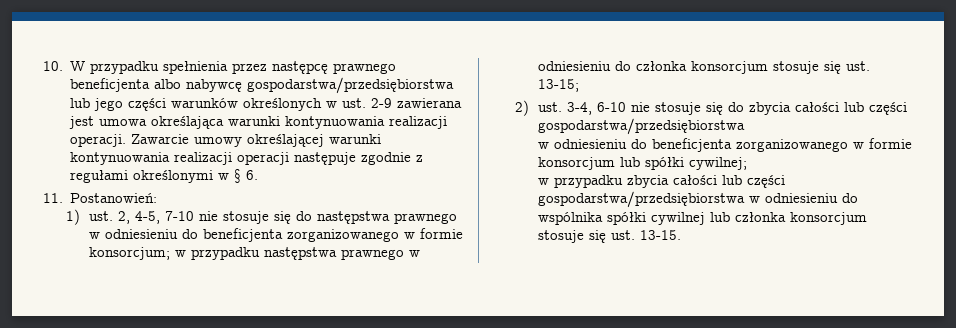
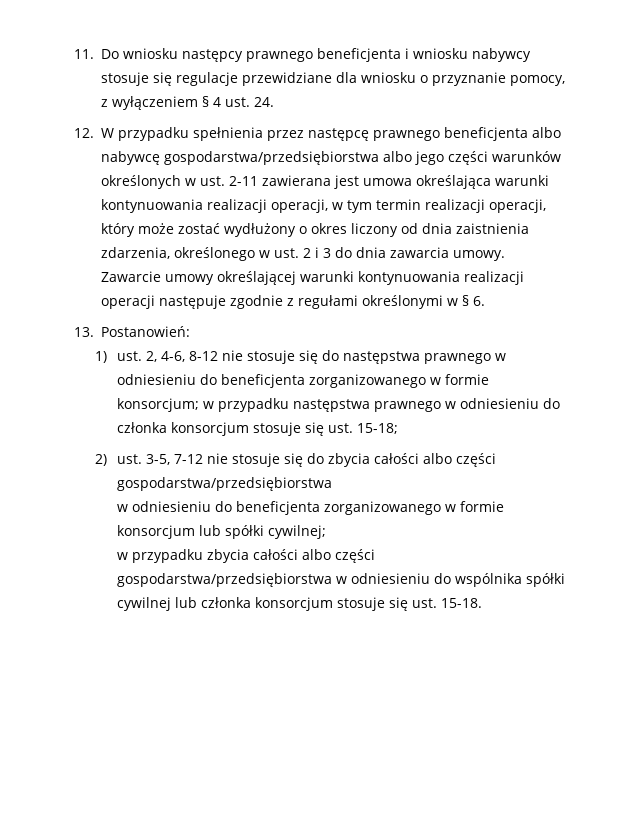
- 10. W przypadku spełnienia przez następcę prawnego beneficjenta albo nabywcę gospodarstwa/przedsiębiorstwa lub jego części warunków określonych w ust. 2-9 zawierana jest umowa określająca warunki kontynuowania realizacji operacji.
+ 11. Do wniosku następcy prawnego beneficjenta i wniosku nabywcy stosuje się regulacje przewidziane dla wniosku o przyznanie pomocy, z wyłączeniem § 4 ust. 24.
+ 12. W przypadku spełnienia przez następcę prawnego beneficjenta albo nabywcę gospodarstwa/przedsiębiorstwa albo jego części warunków określonych w ust. 2-11 zawierana jest umowa określająca warunki kontynuowania realizacji operacji, w tym termin realizacji operacji, który może zostać wydłużony o okres liczony od dnia zaistnienia zdarzenia, określonego w ust. 2 i 3 do dnia zawarcia umowy.
- 11. Postanowień:
+ 13. Postanowień:
- 1) ust. 2, 4-5, 7-10 nie stosuje się do następstwa prawnego w odniesieniu do beneficjenta zorganizowanego w formie konsorcjum; w przypadku następstwa prawnego w odniesieniu do członka konsorcjum stosuje się ust. 13-15;
+ 1) ust. 2, 4-6, 8-12 nie stosuje się do następstwa prawnego w odniesieniu do beneficjenta zorganizowanego w formie konsorcjum; w przypadku następstwa prawnego w odniesieniu do członka konsorcjum stosuje się ust. 15-18;
- 2) ust. 3-4, 6-10 nie stosuje się do zbycia całości lub części gospodarstwa/przedsiębiorstwa
+ 2) ust. 3-5, 7-12 nie stosuje się do zbycia całości albo części gospodarstwa/przedsiębiorstwa
- w przypadku zbycia całości lub części gospodarstwa/przedsiębiorstwa w odniesieniu do wspólnika spółki cywilnej lub członka konsorcjum stosuje się ust. 13-15.
+ w przypadku zbycia całości albo części gospodarstwa/przedsiębiorstwa w odniesieniu do wspólnika spółki cywilnej lub członka konsorcjum stosuje się ust. 15-18.

